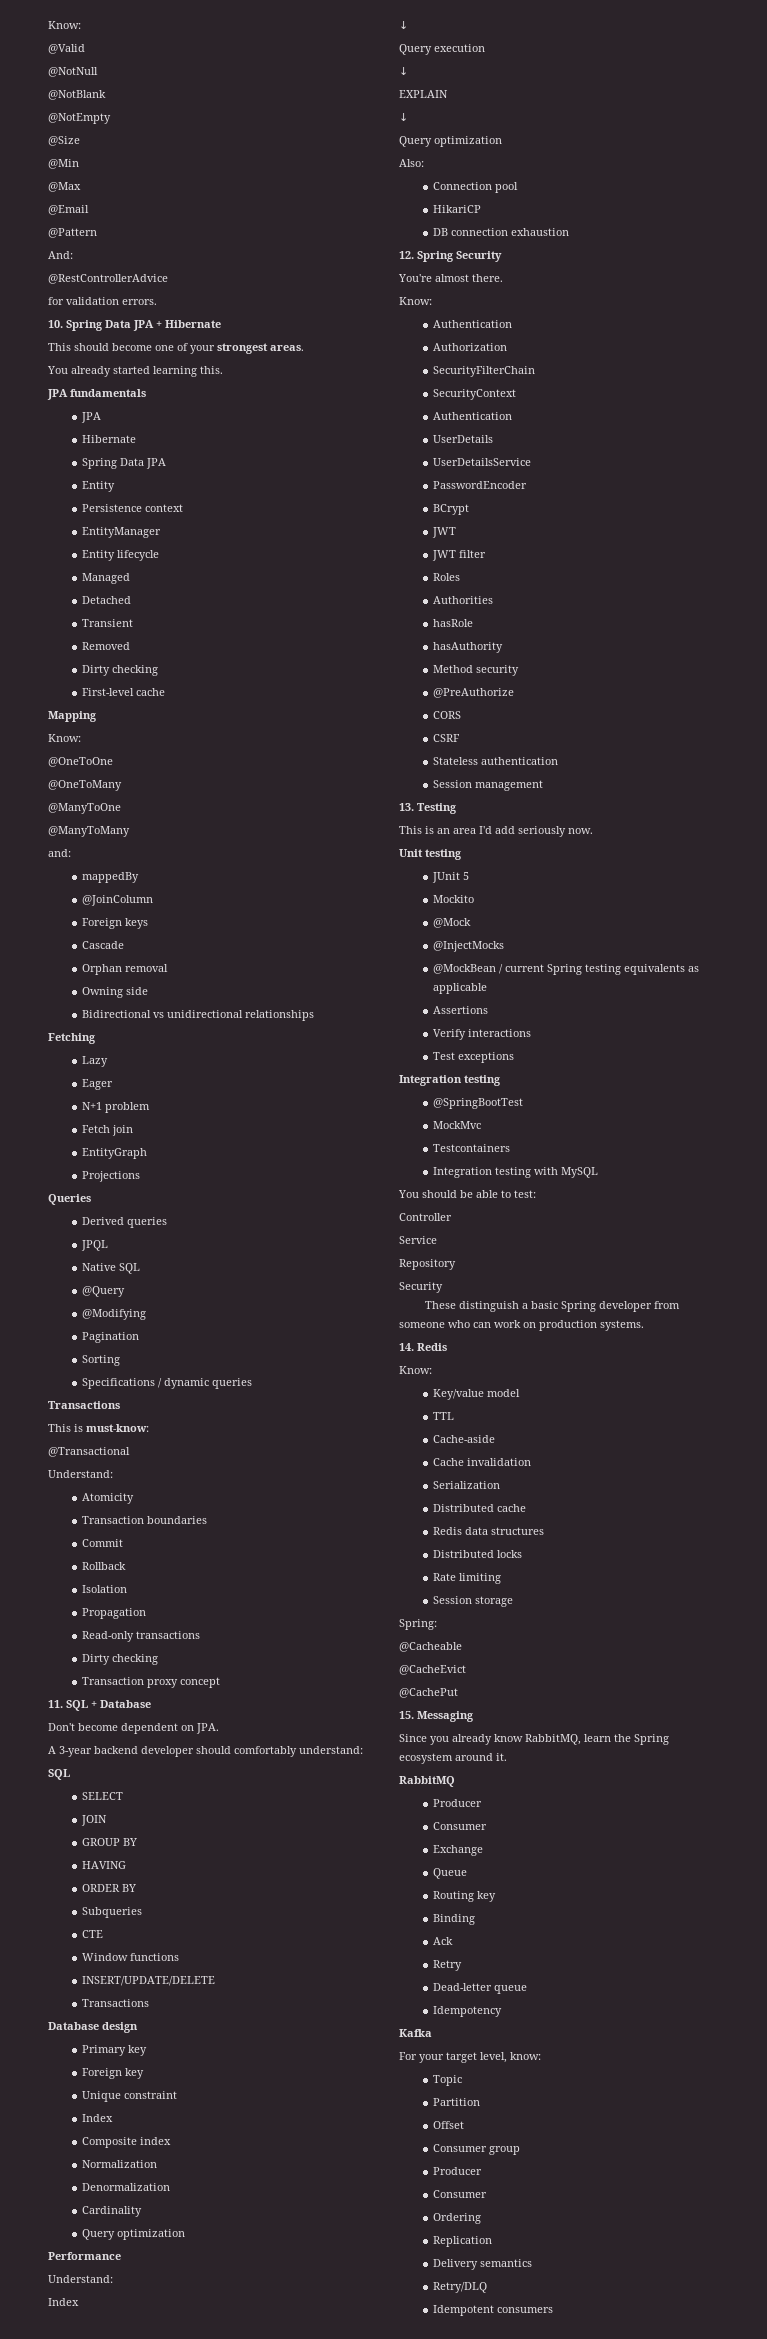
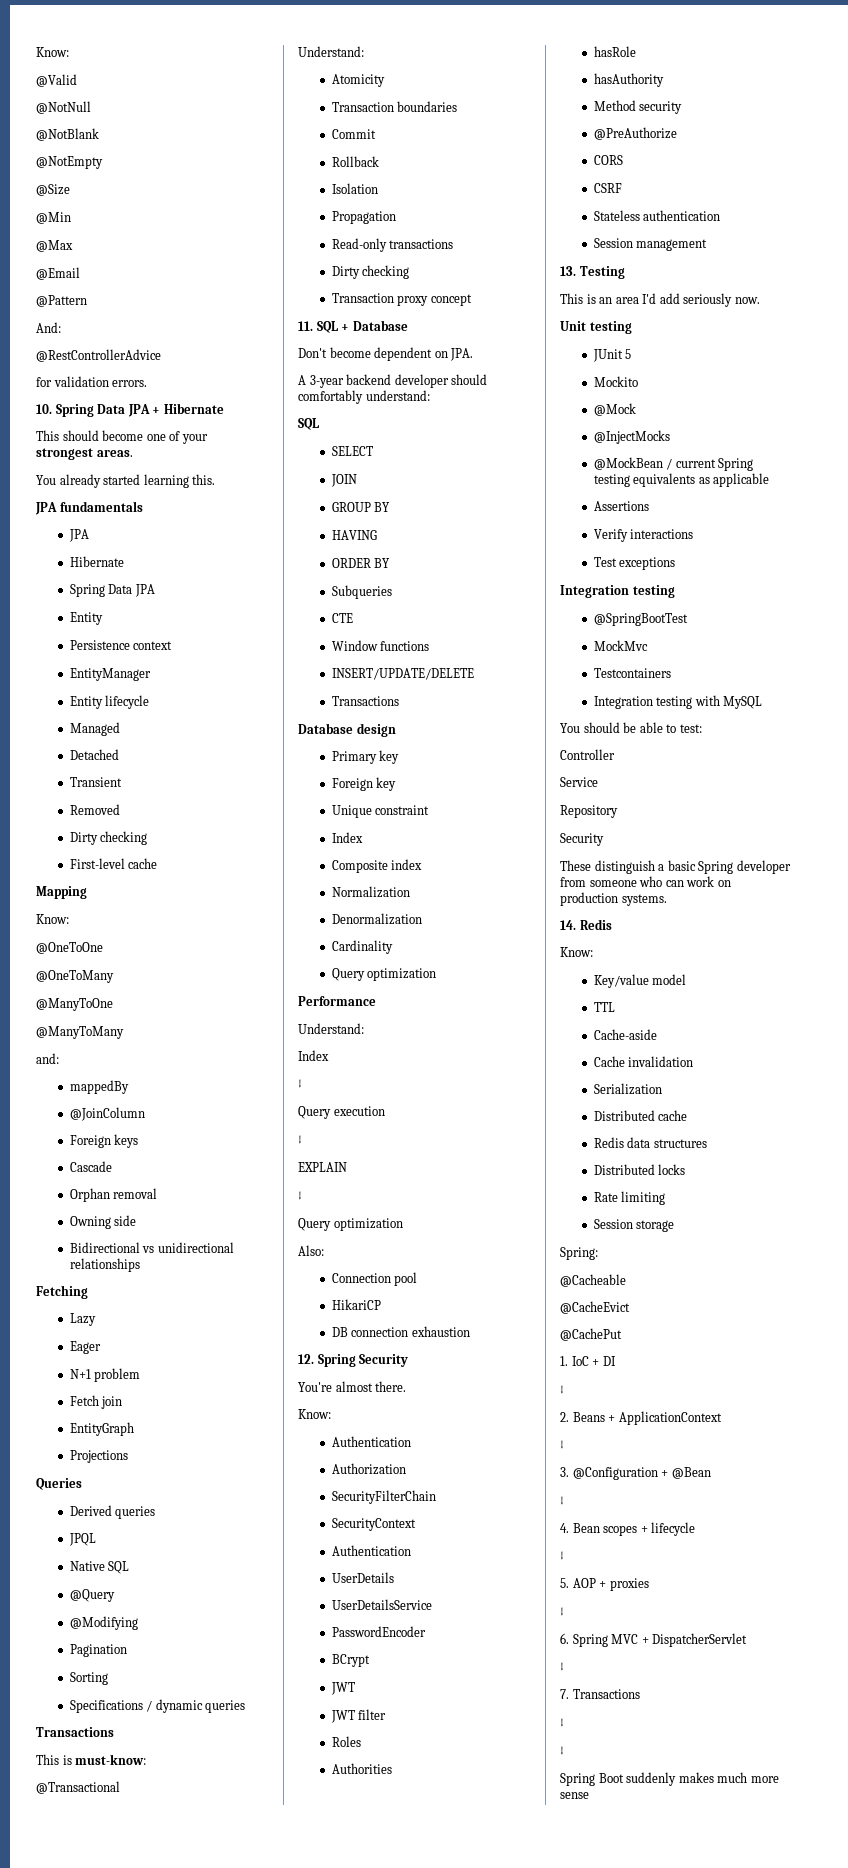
- 15. Messaging
- Since you already know RabbitMQ, learn the Spring ecosystem around it.
- RabbitMQ
- Producer
- Consumer
- Exchange
- Queue
- Routing key
- Binding
- Ack
- Retry
- Dead-letter queue
- Idempotency
- Kafka
- For your target level, know:
- Topic
- Partition
- Offset
- Consumer group
- Producer
- Consumer
- Ordering
- Replication
- Delivery semantics
- Retry/DLQ
- Idempotent consumers
+ 1. IoC + DI
+ ↓
+ 2. Beans + ApplicationContext
+ ↓
+ 3. @Configuration + @Bean
+ ↓
+ 4. Bean scopes + lifecycle
+ ↓
+ 5. AOP + proxies
+ ↓
+ 6. Spring MVC + DispatcherServlet
+ ↓
+ 7. Transactions
+ ↓
+ ↓
+ Spring Boot suddenly makes much more sense

